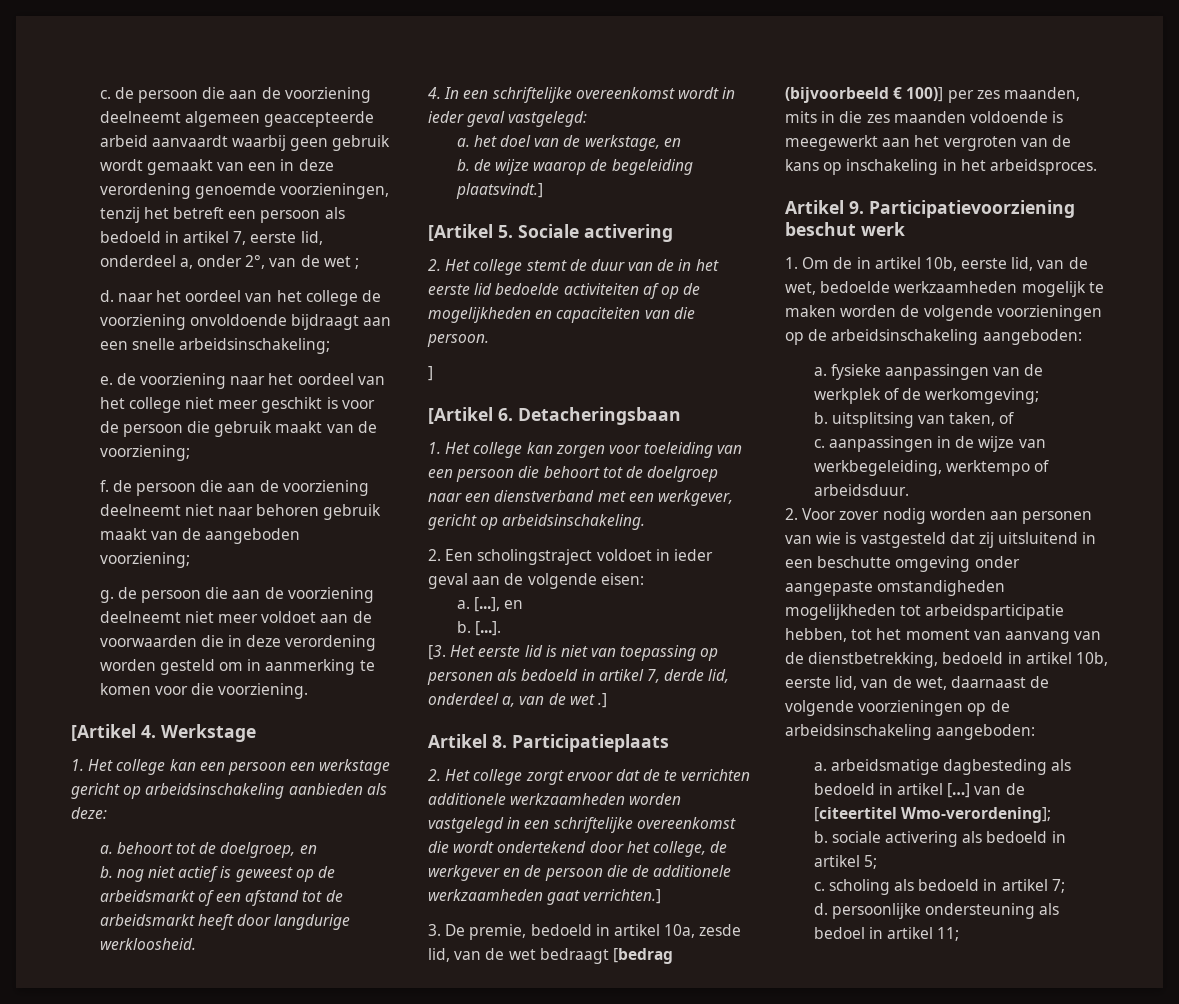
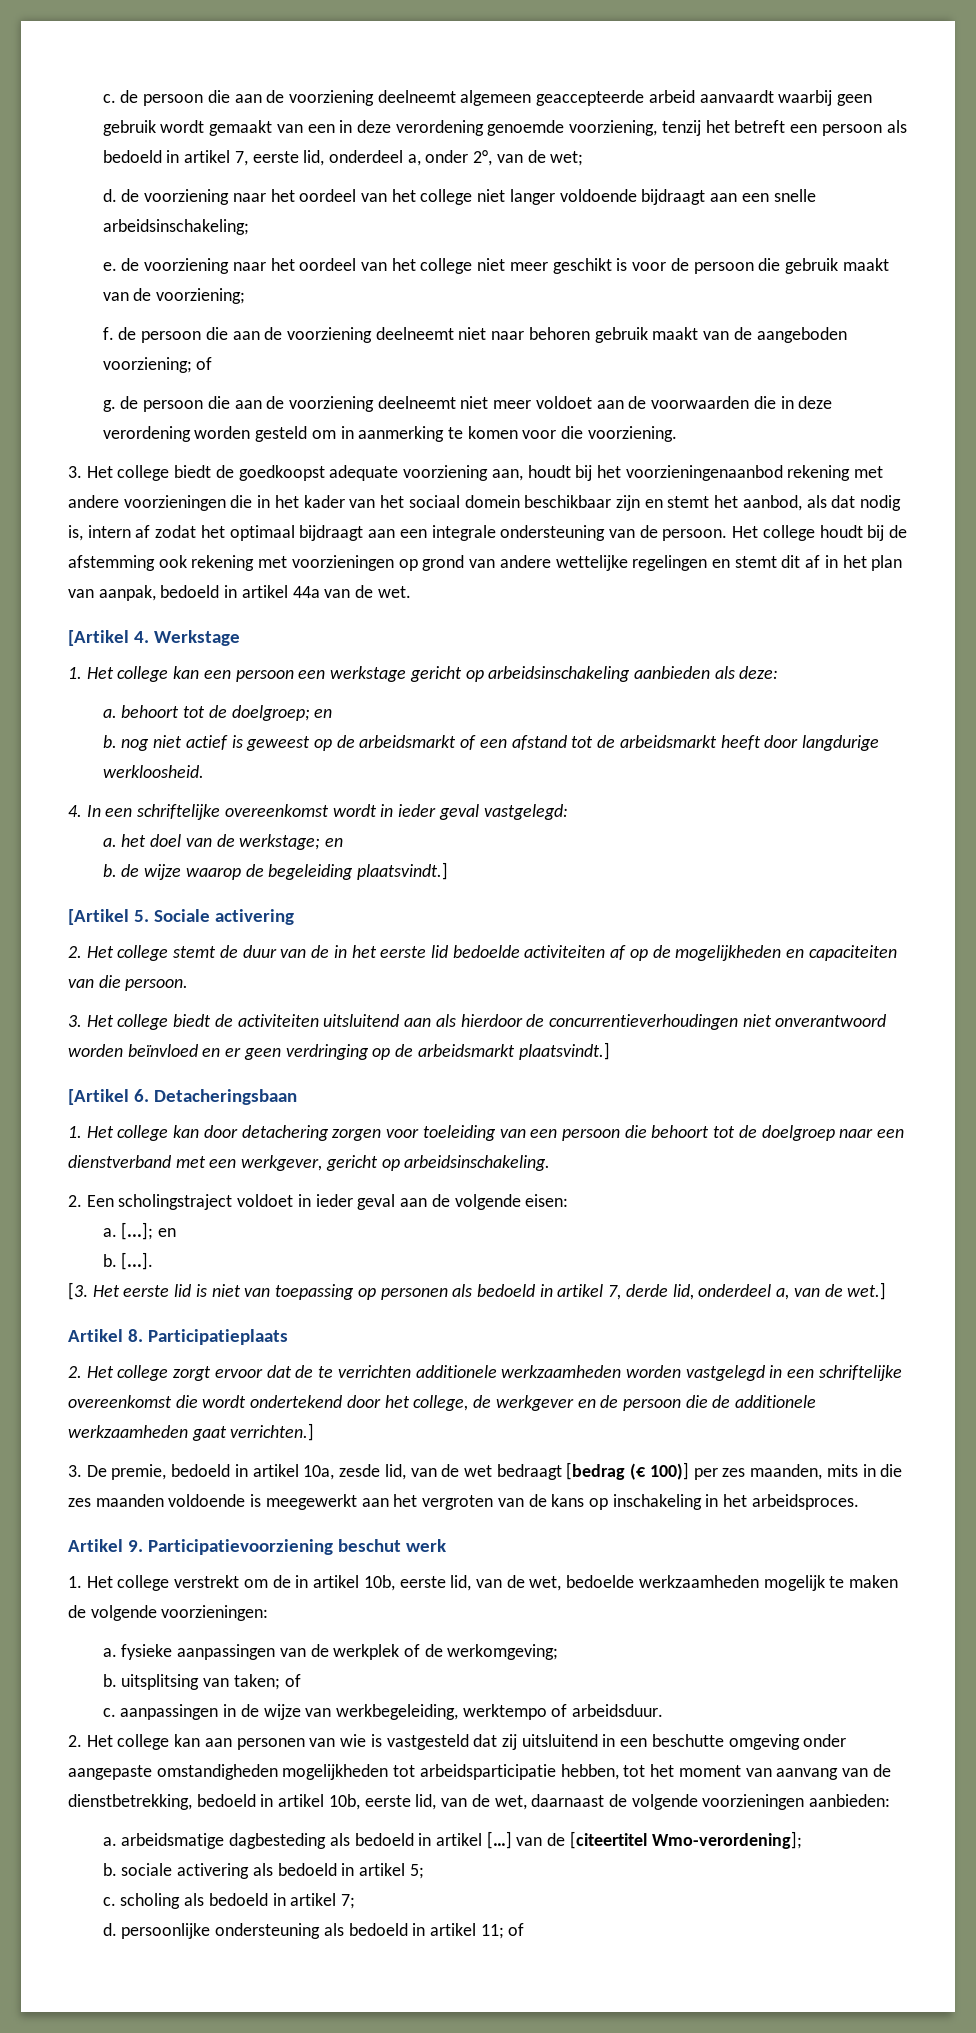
- c. de persoon die aan de voorziening deelneemt algemeen geaccepteerde arbeid aanvaardt waarbij geen gebruik wordt gemaakt van een in deze verordening genoemde voorzieningen, tenzij het betreft een persoon als bedoeld in artikel 7, eerste lid, onderdeel a, onder 2°, van de wet ;
- d. naar het oordeel van het college de voorziening onvoldoende bijdraagt aan een snelle arbeidsinschakeling;
+ c. de persoon die aan de voorziening deelneemt algemeen geaccepteerde arbeid aanvaardt waarbij geen gebruik wordt gemaakt van een in deze verordening genoemde voorziening, tenzij het betreft een persoon als bedoeld in artikel 7, eerste lid, onderdeel a, onder 2°, van de wet;
+ d. de voorziening naar het oordeel van het college niet langer voldoende bijdraagt aan een snelle arbeidsinschakeling;
- f. de persoon die aan de voorziening deelneemt niet naar behoren gebruik maakt van de aangeboden voorziening;
+ f. de persoon die aan de voorziening deelneemt niet naar behoren gebruik maakt van de aangeboden voorziening; of
+ 3. Het college biedt de goedkoopst adequate voorziening aan, houdt bij het voorzieningenaanbod rekening met andere voorzieningen die in het kader van het sociaal domein beschikbaar zijn en stemt het aanbod, als dat nodig is, intern af zodat het optimaal bijdraagt aan een integrale ondersteuning van de persoon. Het college houdt bij de afstemming ook rekening met voorzieningen op grond van andere wettelijke regelingen en stemt dit af in het plan van aanpak, bedoeld in artikel 44a van de wet.
- a. behoort tot de doelgroep, en
+ a. behoort tot de doelgroep; en
- a. het doel van de werkstage, en
+ a. het doel van de werkstage; en
- ]
+ 3. Het college biedt de activiteiten uitsluitend aan als hierdoor de concurrentieverhoudingen niet onverantwoord worden beïnvloed en er geen verdringing op de arbeidsmarkt plaatsvindt.]
- 1. Het college kan zorgen voor toeleiding van een persoon die behoort tot de doelgroep naar een dienstverband met een werkgever, gericht op arbeidsinschakeling.
+ 1. Het college kan door detachering zorgen voor toeleiding van een persoon die behoort tot de doelgroep naar een dienstverband met een werkgever, gericht op arbeidsinschakeling.
- [...], en
+ [...]; en
- [3. Het eerste lid is niet van toepassing op personen als bedoeld in artikel 7, derde lid, onderdeel a, van de wet .]
+ [3. Het eerste lid is niet van toepassing op personen als bedoeld in artikel 7, derde lid, onderdeel a, van de wet.]
- 3. De premie, bedoeld in artikel 10a, zesde lid, van de wet bedraagt [bedrag (bijvoorbeeld € 100)] per zes maanden, mits in die zes maanden voldoende is meegewerkt aan het vergroten van de kans op inschakeling in het arbeidsproces.
+ 3. De premie, bedoeld in artikel 10a, zesde lid, van de wet bedraagt [bedrag (€ 100)] per zes maanden, mits in die zes maanden voldoende is meegewerkt aan het vergroten van de kans op inschakeling in het arbeidsproces.
- 1. Om de in artikel 10b, eerste lid, van de wet, bedoelde werkzaamheden mogelijk te maken worden de volgende voorzieningen op de arbeidsinschakeling aangeboden:
+ 1. Het college verstrekt om de in artikel 10b, eerste lid, van de wet, bedoelde werkzaamheden mogelijk te maken de volgende voorzieningen:
- b. uitsplitsing van taken, of
+ b. uitsplitsing van taken; of
- 2. Voor zover nodig worden aan personen van wie is vastgesteld dat zij uitsluitend in een beschutte omgeving onder aangepaste omstandigheden mogelijkheden tot arbeidsparticipatie hebben, tot het moment van aanvang van de dienstbetrekking, bedoeld in artikel 10b, eerste lid, van de wet, daarnaast de volgende voorzieningen op de arbeidsinschakeling aangeboden:
+ 2. Het college kan aan personen van wie is vastgesteld dat zij uitsluitend in een beschutte omgeving onder aangepaste omstandigheden mogelijkheden tot arbeidsparticipatie hebben, tot het moment van aanvang van de dienstbetrekking, bedoeld in artikel 10b, eerste lid, van de wet, daarnaast de volgende voorzieningen aanbieden:
- d. persoonlijke ondersteuning als bedoel in artikel 11;
+ d. persoonlijke ondersteuning als bedoeld in artikel 11; of

